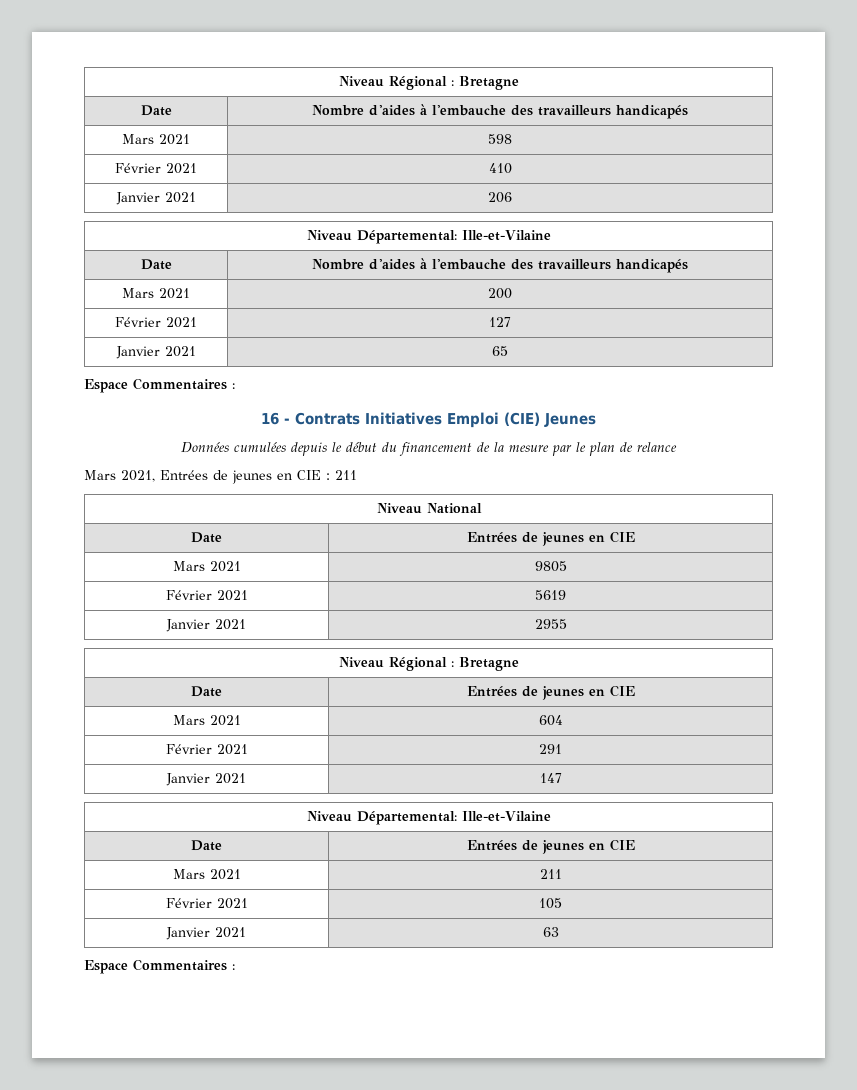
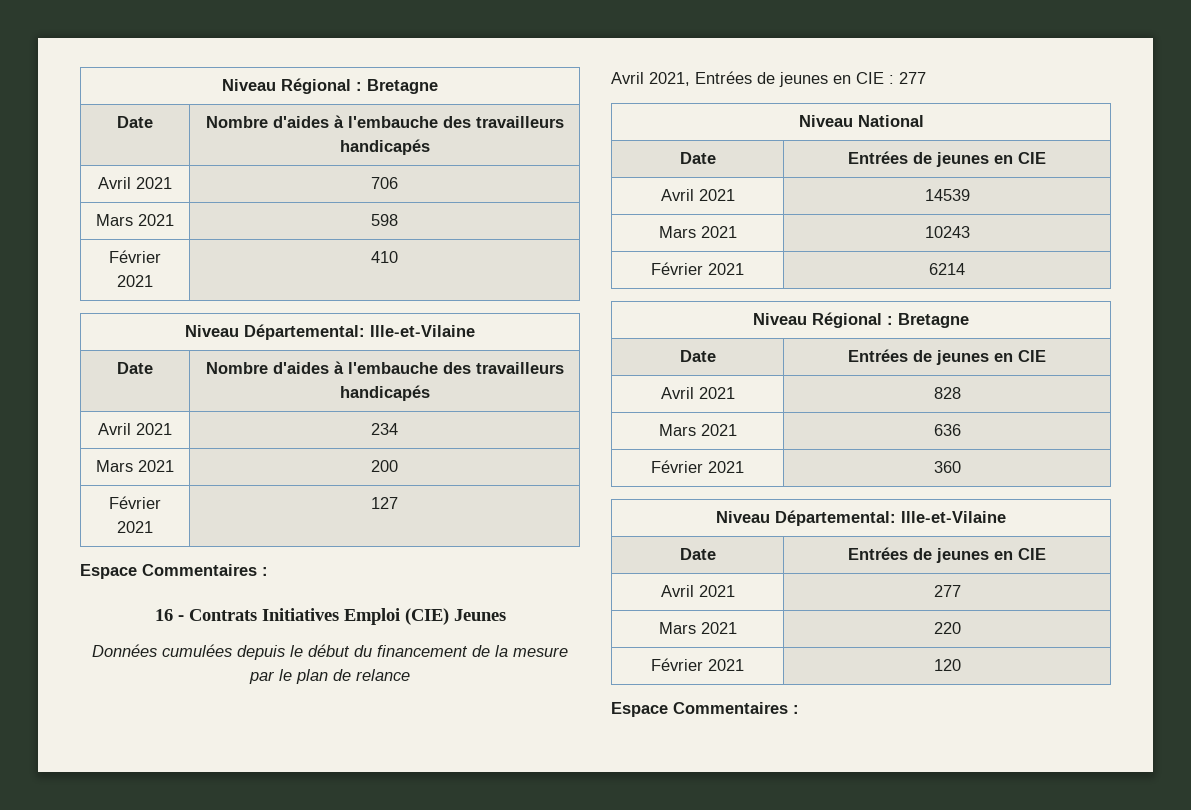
+ Avril 2021 | 706
- Janvier 2021 | 206
+ Avril 2021 | 234
- Janvier 2021 | 65
- Mars 2021, Entrées de jeunes en CIE : 211
+ Avril 2021, Entrées de jeunes en CIE : 277
- Mars 2021 | 9805
- Février 2021 | 5619
- Janvier 2021 | 2955
+ Avril 2021 | 14539
+ Mars 2021 | 10243
+ Février 2021 | 6214
- Mars 2021 | 604
- Février 2021 | 291
- Janvier 2021 | 147
+ Avril 2021 | 828
+ Mars 2021 | 636
+ Février 2021 | 360
- Mars 2021 | 211
- Février 2021 | 105
- Janvier 2021 | 63
+ Avril 2021 | 277
+ Mars 2021 | 220
+ Février 2021 | 120

